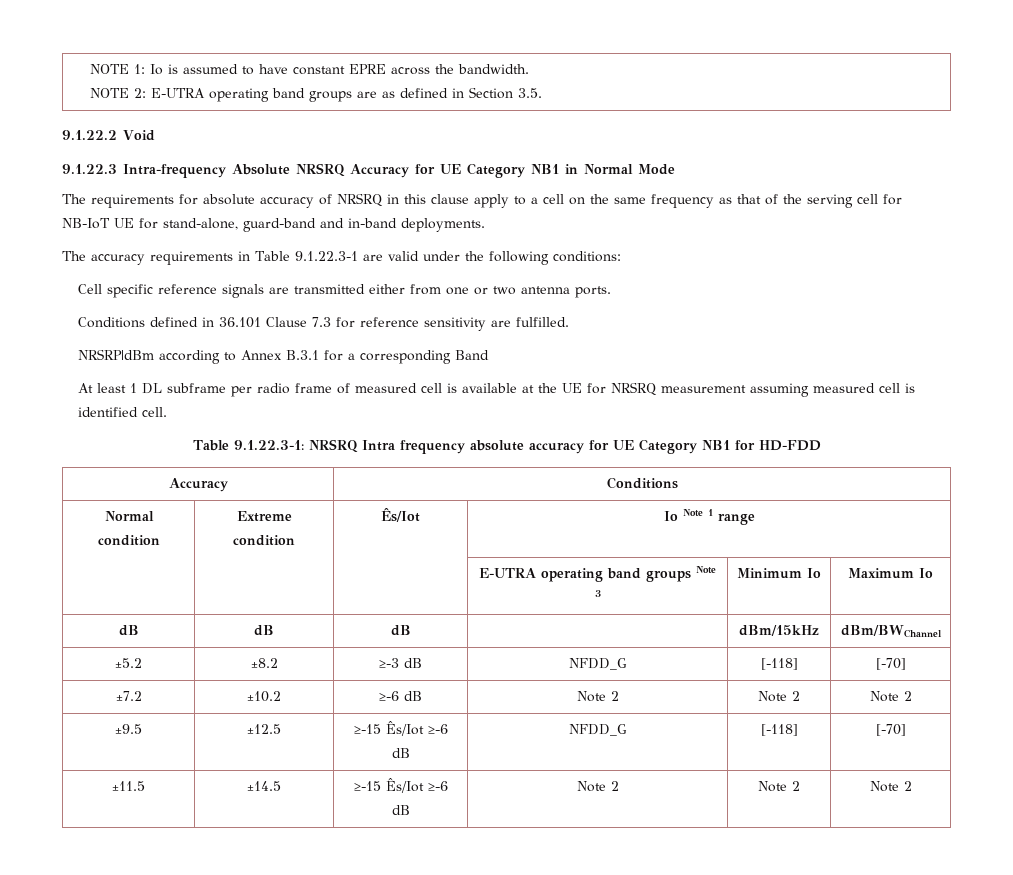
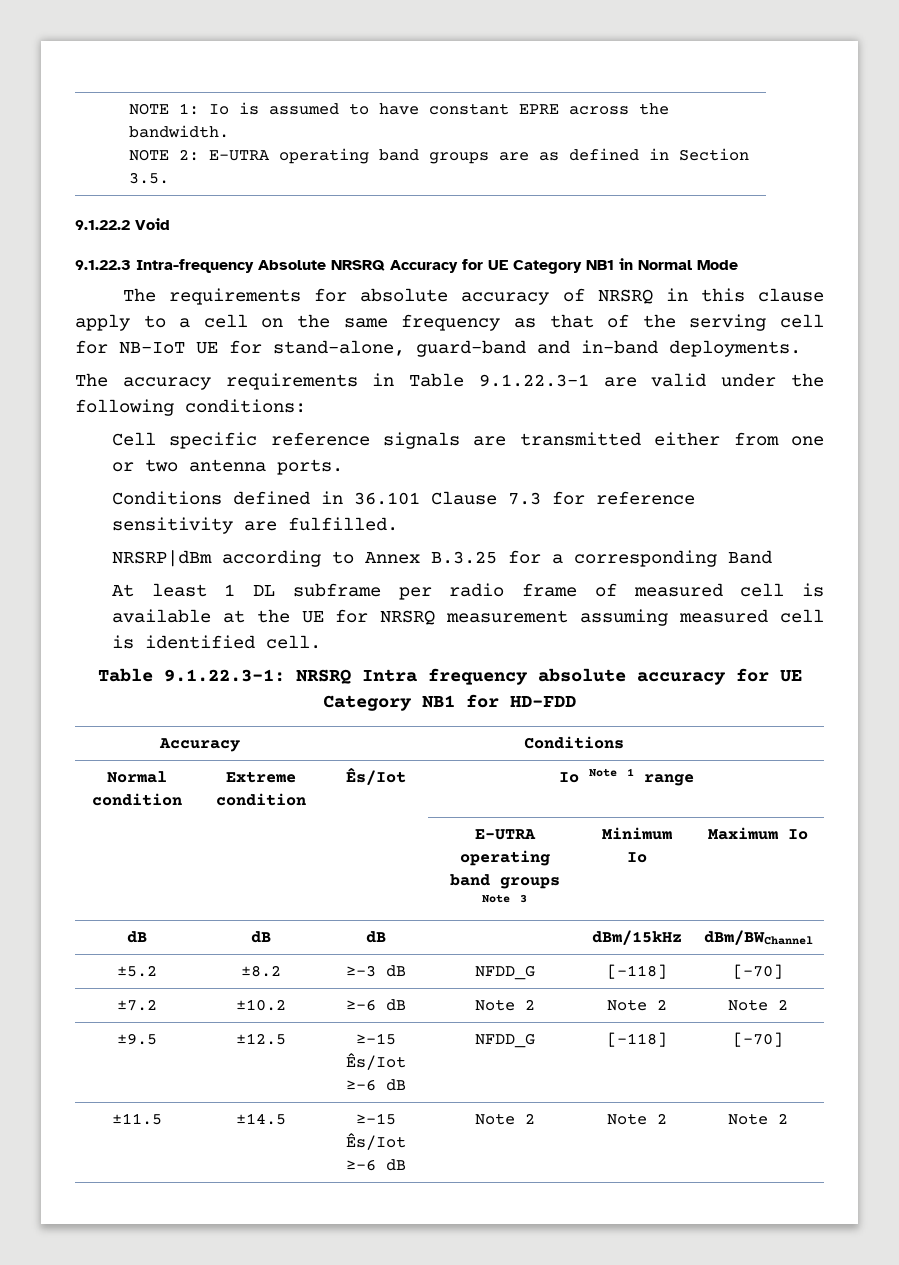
- NRSRP|dBm according to Annex B.3.1 for a corresponding Band
+ NRSRP|dBm according to Annex B.3.25 for a corresponding Band

